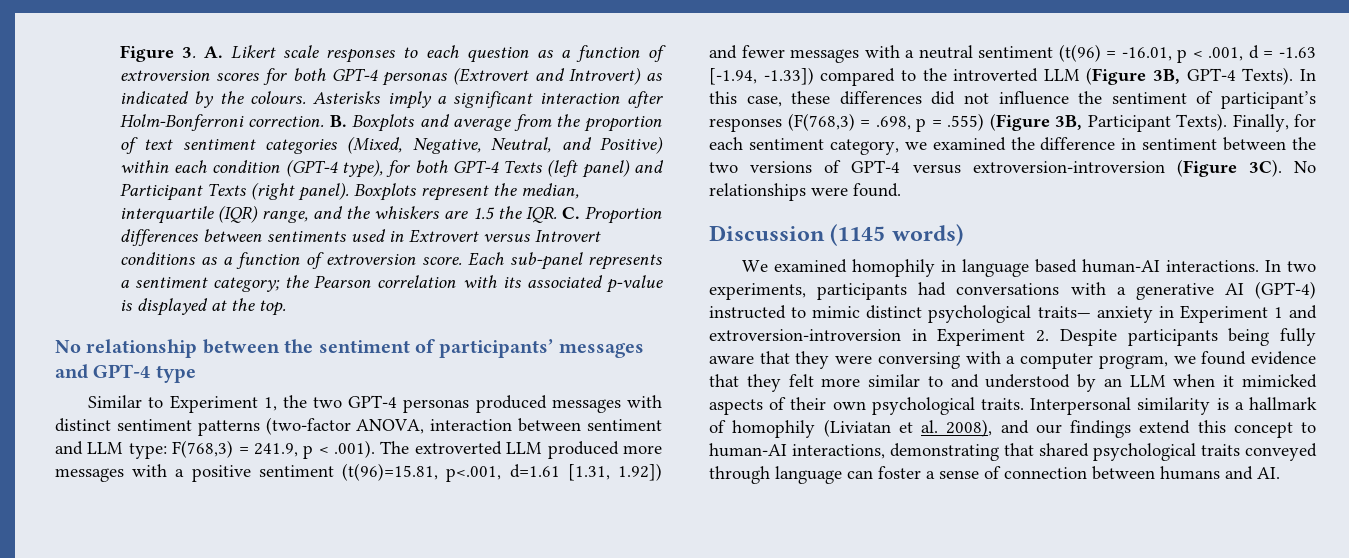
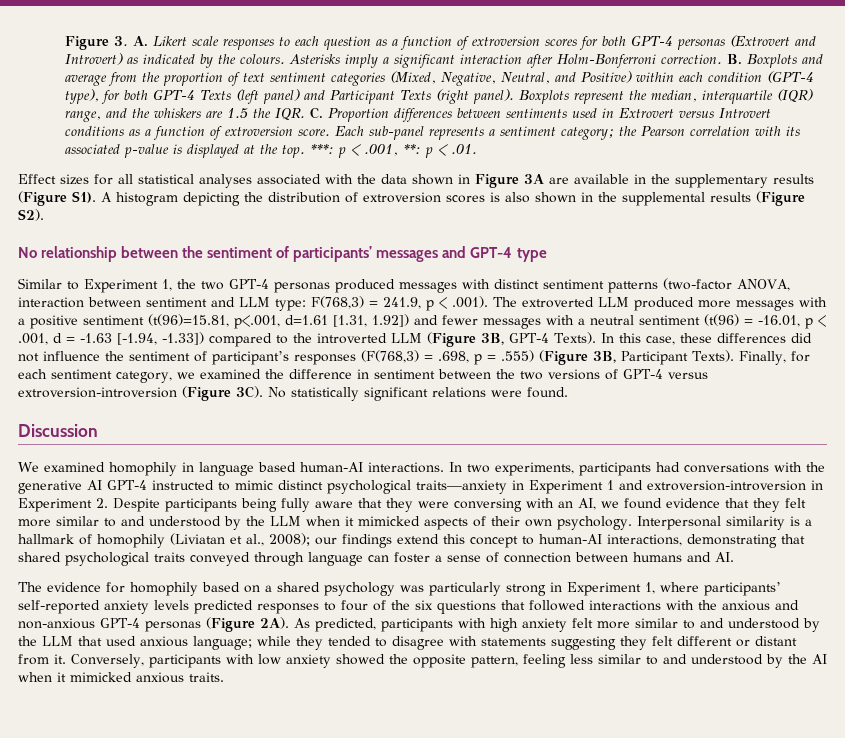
+ ***: p < .001, **: p < .01.
+ Effect sizes for all statistical analyses associated with the data shown in Figure 3A are available in the supplementary results (Figure S1). A histogram depicting the distribution of extroversion scores is also shown in the supplemental results (Figure S2).
- No relationships were found.
+ No statistically significant relations were found.
- Discussion (1145 words)
+ Discussion
- In two experiments, participants had conversations with a generative AI (GPT-4) instructed to mimic distinct psychological traits— anxiety in Experiment 1 and extroversion-introversion in Experiment 2. Despite participants being fully aware that they were conversing with a computer program, we found evidence that they felt more similar to and understood by an LLM when it mimicked aspects of their own psychological traits.
+ In two experiments, participants had conversations with the generative AI GPT-4 instructed to mimic distinct psychological traits—anxiety in Experiment 1 and extroversion-introversion in Experiment 2. Despite participants being fully aware that they were conversing with an AI, we found evidence that they felt more similar to and understood by the LLM when it mimicked aspects of their own psychology.
- Interpersonal similarity is a hallmark of homophily (Liviatan et al. 2008), and our findings extend this concept to human-AI interactions, demonstrating that shared psychological traits conveyed through language can foster a sense of connection between humans and AI.
+ Interpersonal similarity is a hallmark of homophily (Liviatan et al., 2008); our findings extend this concept to human-AI interactions, demonstrating that shared psychological traits conveyed through language can foster a sense of connection between humans and AI.
+ The evidence for homophily based on a shared psychology was particularly strong in Experiment 1, where participants’ self-reported anxiety levels predicted responses to four of the six questions that followed interactions with the anxious and non-anxious GPT-4 personas (Figure 2A). As predicted, participants with high anxiety felt more similar to and understood by the LLM that used anxious language; while they tended to disagree with statements suggesting they felt different or distant from it. Conversely, participants with low anxiety showed the opposite pattern, feeling less similar to and understood by the AI when it mimicked anxious traits.

